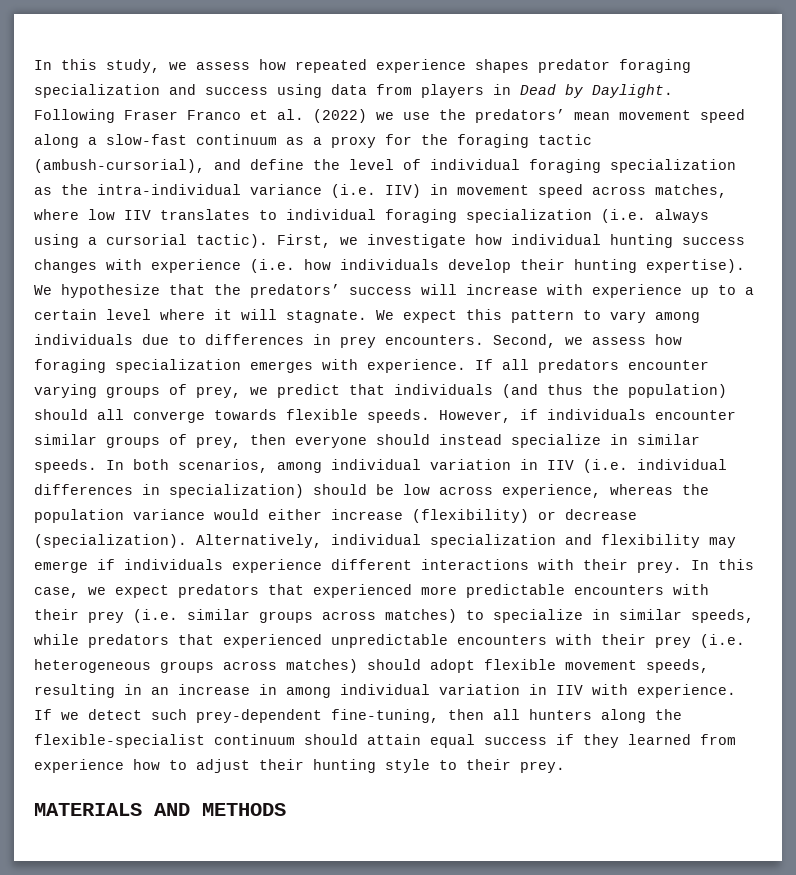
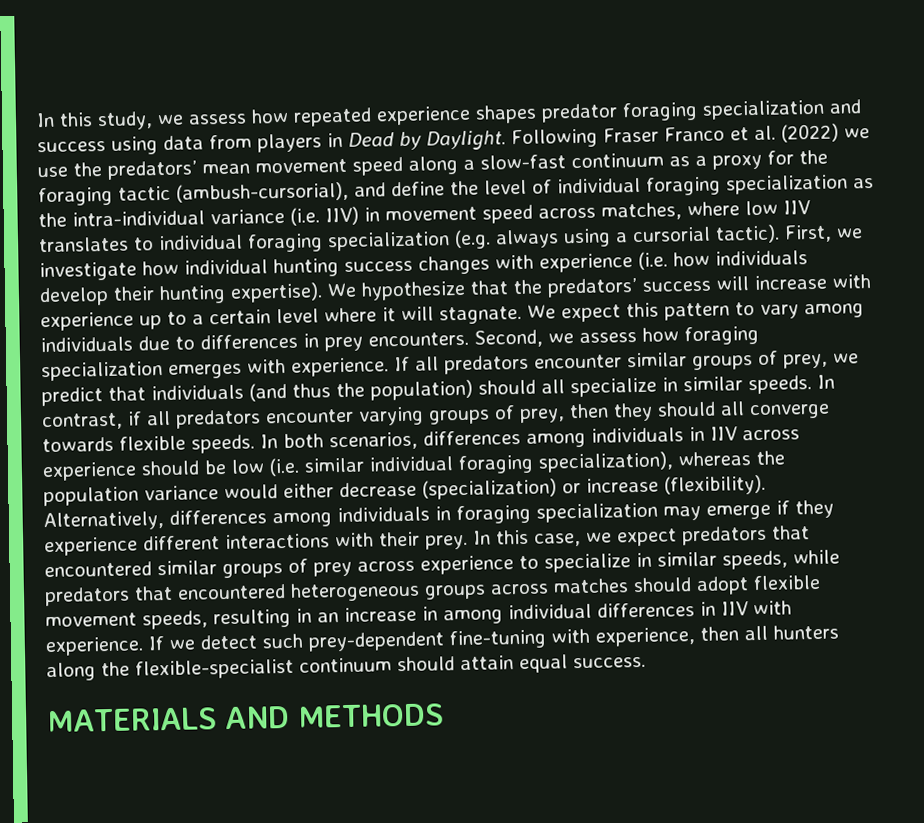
- Following Fraser Franco et al. (2022) we use the predators’ mean movement speed along a slow-fast continuum as a proxy for the foraging tactic (ambush-cursorial), and define the level of individual foraging specialization as the intra-individual variance (i.e. IIV) in movement speed across matches, where low IIV translates to individual foraging specialization (i.e. always using a cursorial tactic).
+ Following Fraser Franco et al. (2022) we use the predators’ mean movement speed along a slow-fast continuum as a proxy for the foraging tactic (ambush-cursorial), and define the level of individual foraging specialization as the intra-individual variance (i.e. IIV) in movement speed across matches, where low IIV translates to individual foraging specialization (e.g. always using a cursorial tactic).
- If all predators encounter varying groups of prey, we predict that individuals (and thus the population) should all converge towards flexible speeds. However, if individuals encounter similar groups of prey, then everyone should instead specialize in similar speeds.
+ If all predators encounter similar groups of prey, we predict that individuals (and thus the population) should all specialize in similar speeds.
- In both scenarios, among individual variation in IIV (i.e. individual differences in specialization) should be low across experience, whereas the population variance would either increase (flexibility) or decrease (specialization). Alternatively, individual specialization and flexibility may emerge if individuals experience different interactions with their prey.
+ In contrast, if all predators encounter varying groups of prey, then they should all converge towards flexible speeds. In both scenarios, differences among individuals in IIV across experience should be low (i.e. similar individual foraging specialization), whereas the population variance would either decrease (specialization) or increase (flexibility). Alternatively, differences among individuals in foraging specialization may emerge if they experience different interactions with their prey.
- In this case, we expect predators that experienced more predictable encounters with their prey (i.e. similar groups across matches) to specialize in similar speeds, while predators that experienced unpredictable encounters with their prey (i.e. heterogeneous groups across matches) should adopt flexible movement speeds, resulting in an increase in among individual variation in IIV with experience.
+ In this case, we expect predators that encountered similar groups of prey across experience to specialize in similar speeds, while predators that encountered heterogeneous groups across matches should adopt flexible movement speeds, resulting in an increase in among individual differences in IIV with experience.
- If we detect such prey-dependent fine-tuning, then all hunters along the flexible-specialist continuum should attain equal success if they learned from experience how to adjust their hunting style to their prey.
+ If we detect such prey-dependent fine-tuning with experience, then all hunters along the flexible-specialist continuum should attain equal success.

